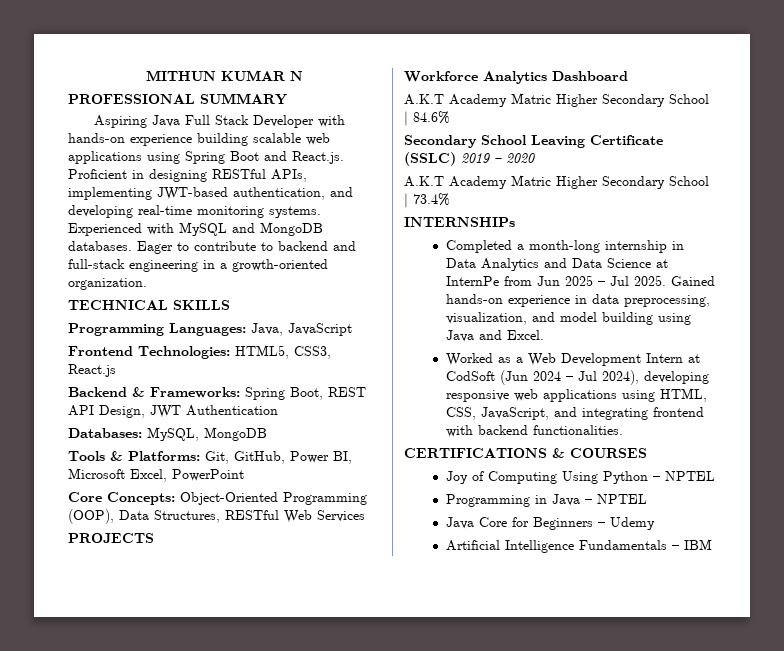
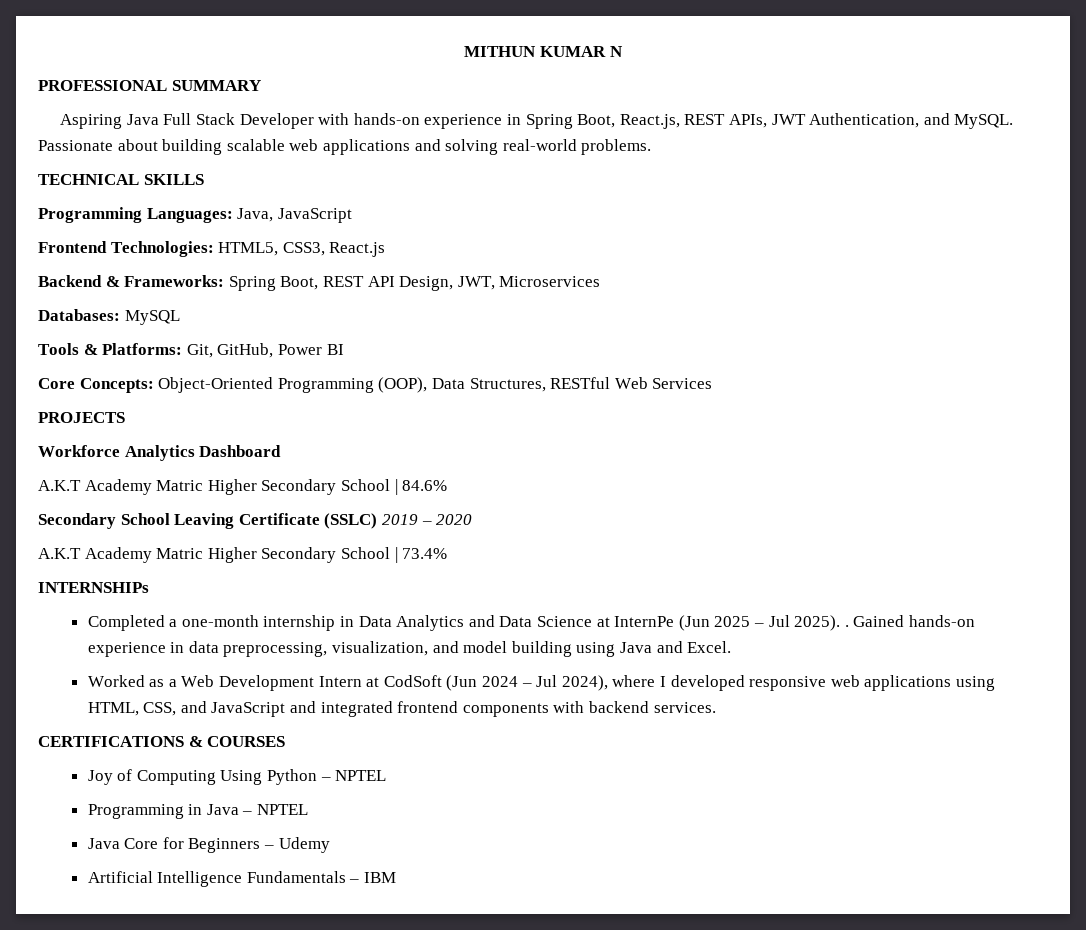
- Aspiring Java Full Stack Developer with hands-on experience building scalable web applications using Spring Boot and React.js. Proficient in designing RESTful APIs, implementing JWT-based authentication, and developing real-time monitoring systems. Experienced with MySQL and MongoDB databases. Eager to contribute to backend and full-stack engineering in a growth-oriented organization.
+ Aspiring Java Full Stack Developer with hands-on experience in Spring Boot, React.js, REST APIs, JWT Authentication, and MySQL. Passionate about building scalable web applications and solving real-world problems.
- Backend & Frameworks: Spring Boot, REST API Design, JWT Authentication
+ Backend & Frameworks: Spring Boot, REST API Design, JWT, Microservices
- Databases: MySQL, MongoDB
+ Databases: MySQL
- Tools & Platforms: Git, GitHub, Power BI, Microsoft Excel, PowerPoint
+ Tools & Platforms: Git, GitHub, Power BI
- Completed a month-long internship in Data Analytics and Data Science at InternPe from Jun 2025 – Jul 2025.
+ Completed a one-month internship in Data Analytics and Data Science at InternPe (Jun 2025 – Jul 2025). .
- Worked as a Web Development Intern at CodSoft (Jun 2024 – Jul 2024), developing responsive web applications using HTML, CSS, JavaScript, and integrating frontend with backend functionalities.
+ Worked as a Web Development Intern at CodSoft (Jun 2024 – Jul 2024), where I developed responsive web applications using HTML, CSS, and JavaScript and integrated frontend components with backend services.

